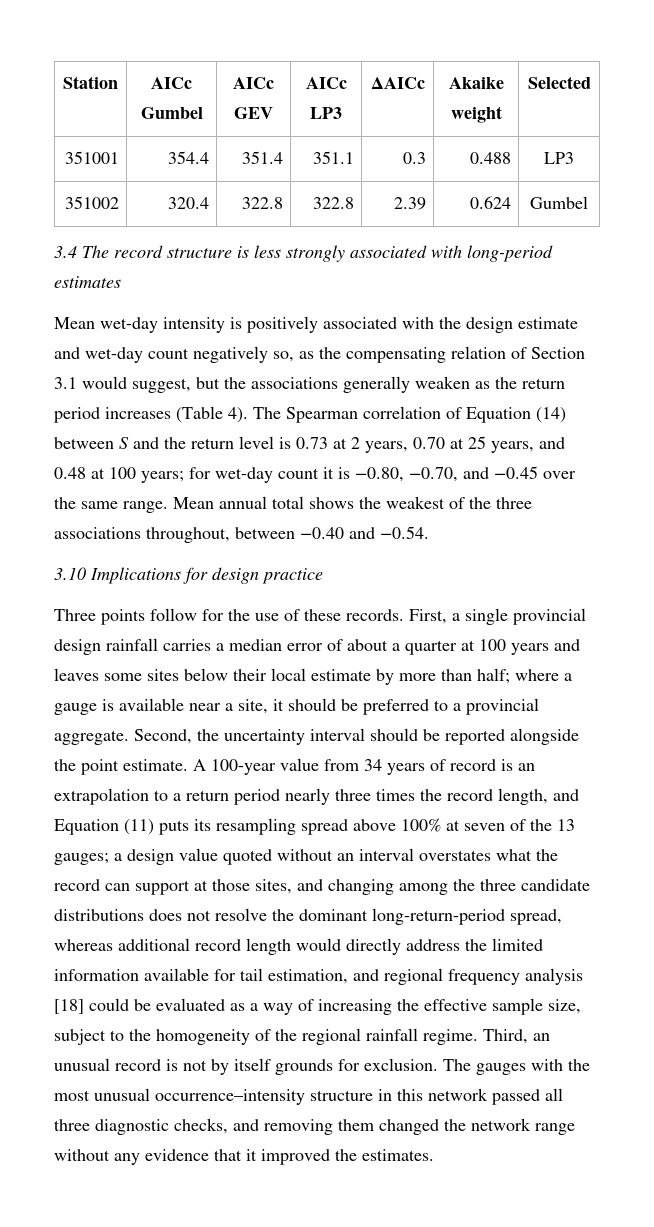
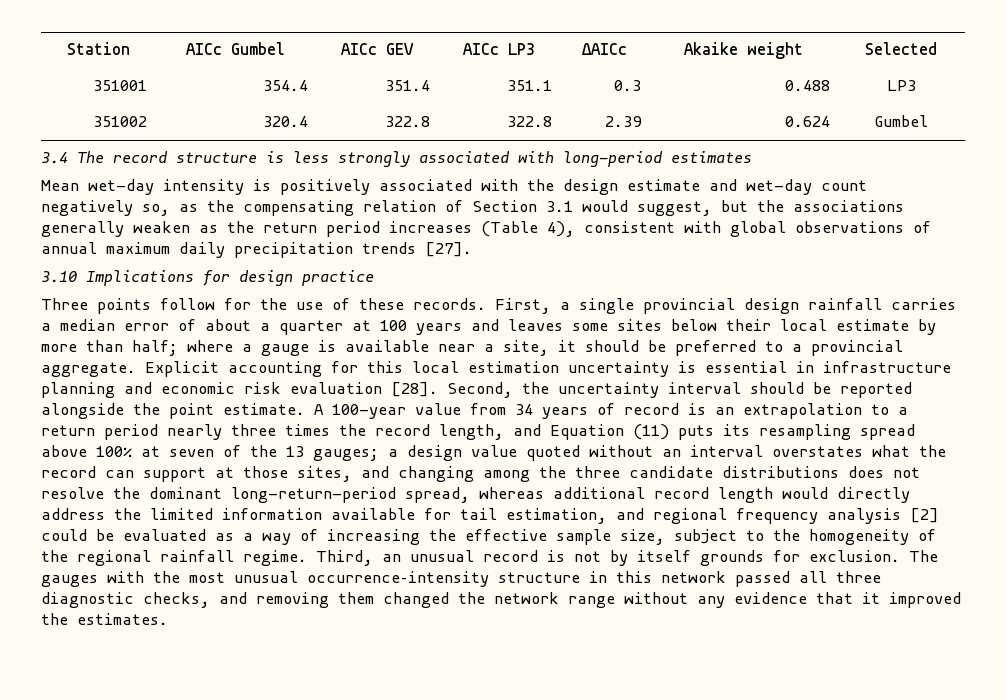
- Mean wet-day intensity is positively associated with the design estimate and wet-day count negatively so, as the compensating relation of Section 3.1 would suggest, but the associations generally weaken as the return period increases (Table 4). The Spearman correlation of Equation (14) between S and the return level is 0.73 at 2 years, 0.70 at 25 years, and 0.48 at 100 years; for wet-day count it is −0.80, −0.70, and −0.45 over the same range. Mean annual total shows the weakest of the three associations throughout, between −0.40 and −0.54.
+ Mean wet-day intensity is positively associated with the design estimate and wet-day count negatively so, as the compensating relation of Section 3.1 would suggest, but the associations generally weaken as the return period increases (Table 4), consistent with global observations of annual maximum daily precipitation trends [27].
+ Explicit accounting for this local estimation uncertainty is essential in infrastructure planning and economic risk evaluation [28].
- a design value quoted without an interval overstates what the record can support at those sites, and changing among the three candidate distributions does not resolve the dominant long-return-period spread, whereas additional record length would directly address the limited information available for tail estimation, and regional frequency analysis [18] could be evaluated as a way of increasing the effective sample size, subject to the homogeneity of the regional rainfall regime.
+ a design value quoted without an interval overstates what the record can support at those sites, and changing among the three candidate distributions does not resolve the dominant long-return-period spread, whereas additional record length would directly address the limited information available for tail estimation, and regional frequency analysis [2] could be evaluated as a way of increasing the effective sample size, subject to the homogeneity of the regional rainfall regime.

